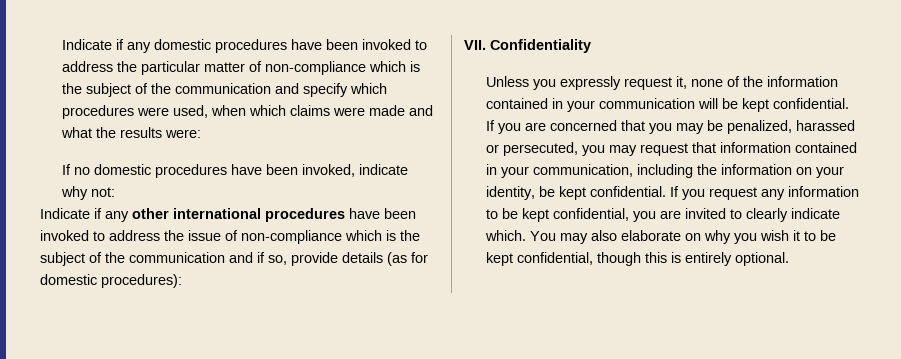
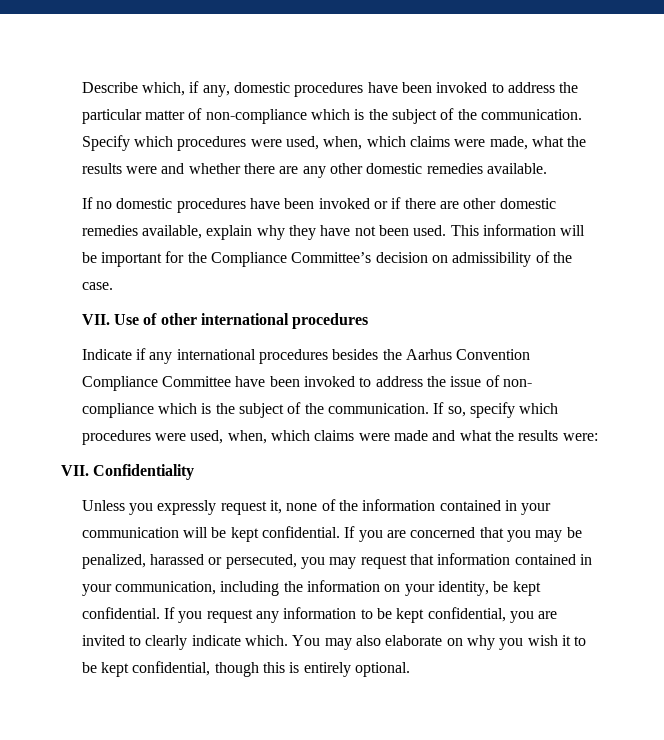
- Indicate if any domestic procedures have been invoked to address the particular matter of non-compliance which is the subject of the communication and specify which procedures were used, when which claims were made and what the results were:
+ Describe which, if any, domestic procedures have been invoked to address the particular matter of non-compliance which is the subject of the communication. Specify which procedures were used, when, which claims were made, what the results were and whether there are any other domestic remedies available.
+ If no domestic procedures have been invoked or if there are other domestic remedies available, explain why they have not been used. This information will be important for the Compliance Committee’s decision on admissibility of the case.
+ VII. Use of other international procedures
+ Indicate if any international procedures besides the Aarhus Convention Compliance Committee have been invoked to address the issue of non- compliance which is the subject of the communication. If so, specify which procedures were used, when, which claims were made and what the results were:
- If no domestic procedures have been invoked, indicate why not:
- Indicate if any other international procedures have been invoked to address the issue of non-compliance which is the subject of the communication and if so, provide details (as for domestic procedures):

